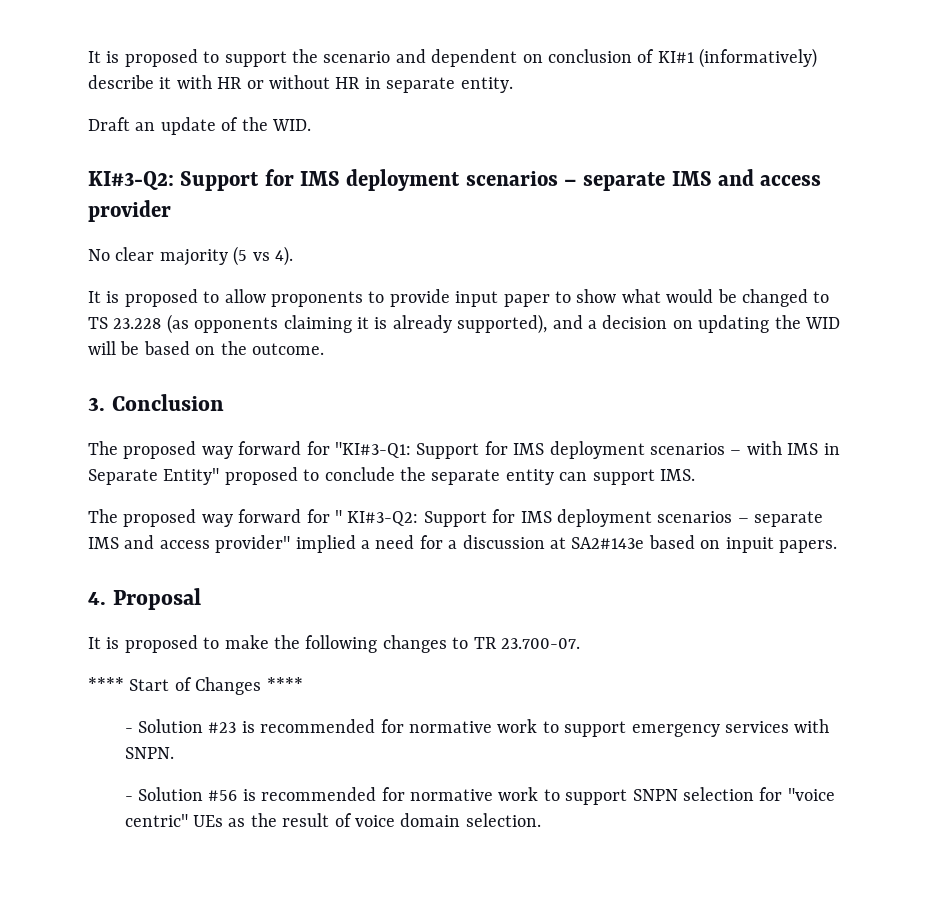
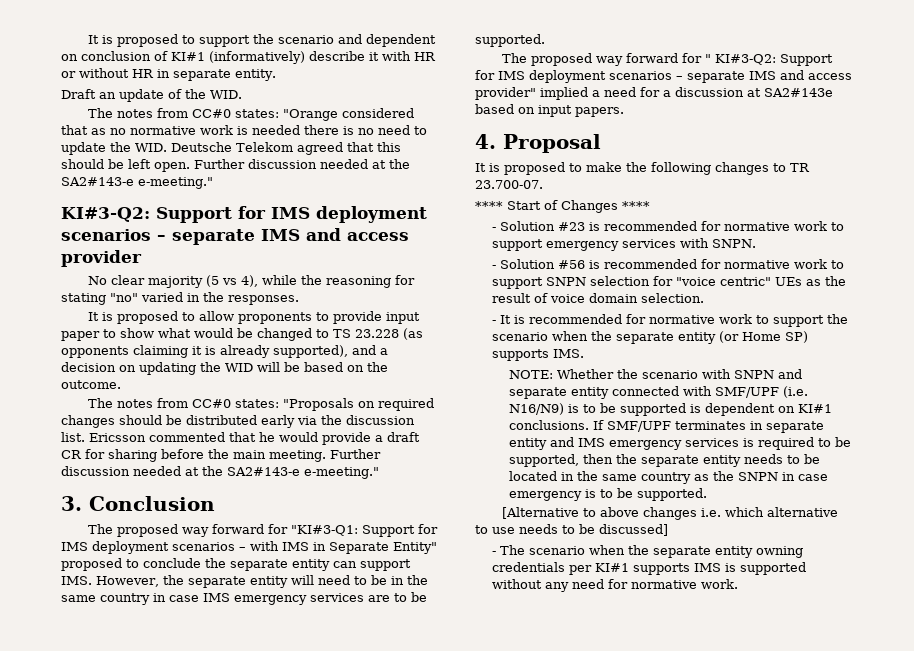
+ The notes from CC#0 states: "Orange considered that as no normative work is needed there is no need to update the WID. Deutsche Telekom agreed that this should be left open. Further discussion needed at the SA2#143-e e-meeting."
- No clear majority (5 vs 4).
+ No clear majority (5 vs 4), while the reasoning for stating "no" varied in the responses.
+ The notes from CC#0 states: "Proposals on required changes should be distributed early via the discussion list. Ericsson commented that he would provide a draft CR for sharing before the main meeting. Further discussion needed at the SA2#143-e e-meeting."
- The proposed way forward for "KI#3-Q1: Support for IMS deployment scenarios – with IMS in Separate Entity" proposed to conclude the separate entity can support IMS.
+ The proposed way forward for "KI#3-Q1: Support for IMS deployment scenarios – with IMS in Separate Entity" proposed to conclude the separate entity can support IMS. However, the separate entity will need to be in the same country in case IMS emergency services are to be supported.
- The proposed way forward for " KI#3-Q2: Support for IMS deployment scenarios – separate IMS and access provider" implied a need for a discussion at SA2#143e based on inpuit papers.
+ The proposed way forward for " KI#3-Q2: Support for IMS deployment scenarios – separate IMS and access provider" implied a need for a discussion at SA2#143e based on input papers.
+ - It is recommended for normative work to support the scenario when the separate entity (or Home SP) supports IMS.
+ NOTE: Whether the scenario with SNPN and separate entity connected with SMF/UPF (i.e. N16/N9) is to be supported is dependent on KI#1 conclusions. If SMF/UPF terminates in separate entity and IMS emergency services is required to be supported, then the separate entity needs to be located in the same country as the SNPN in case emergency is to be supported.
+ [Alternative to above changes i.e. which alternative to use needs to be discussed]
+ - The scenario when the separate entity owning credentials per KI#1 supports IMS is supported without any need for normative work.

